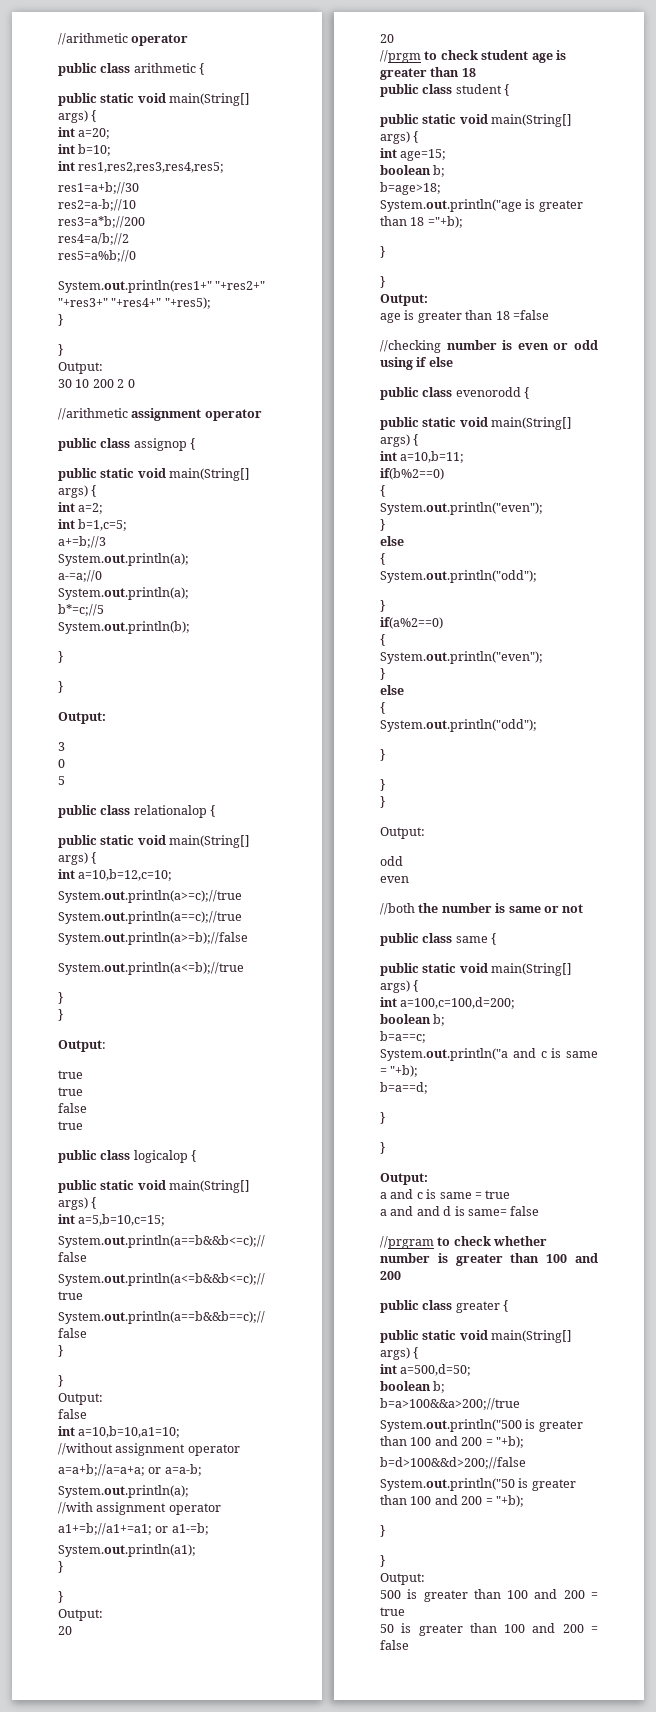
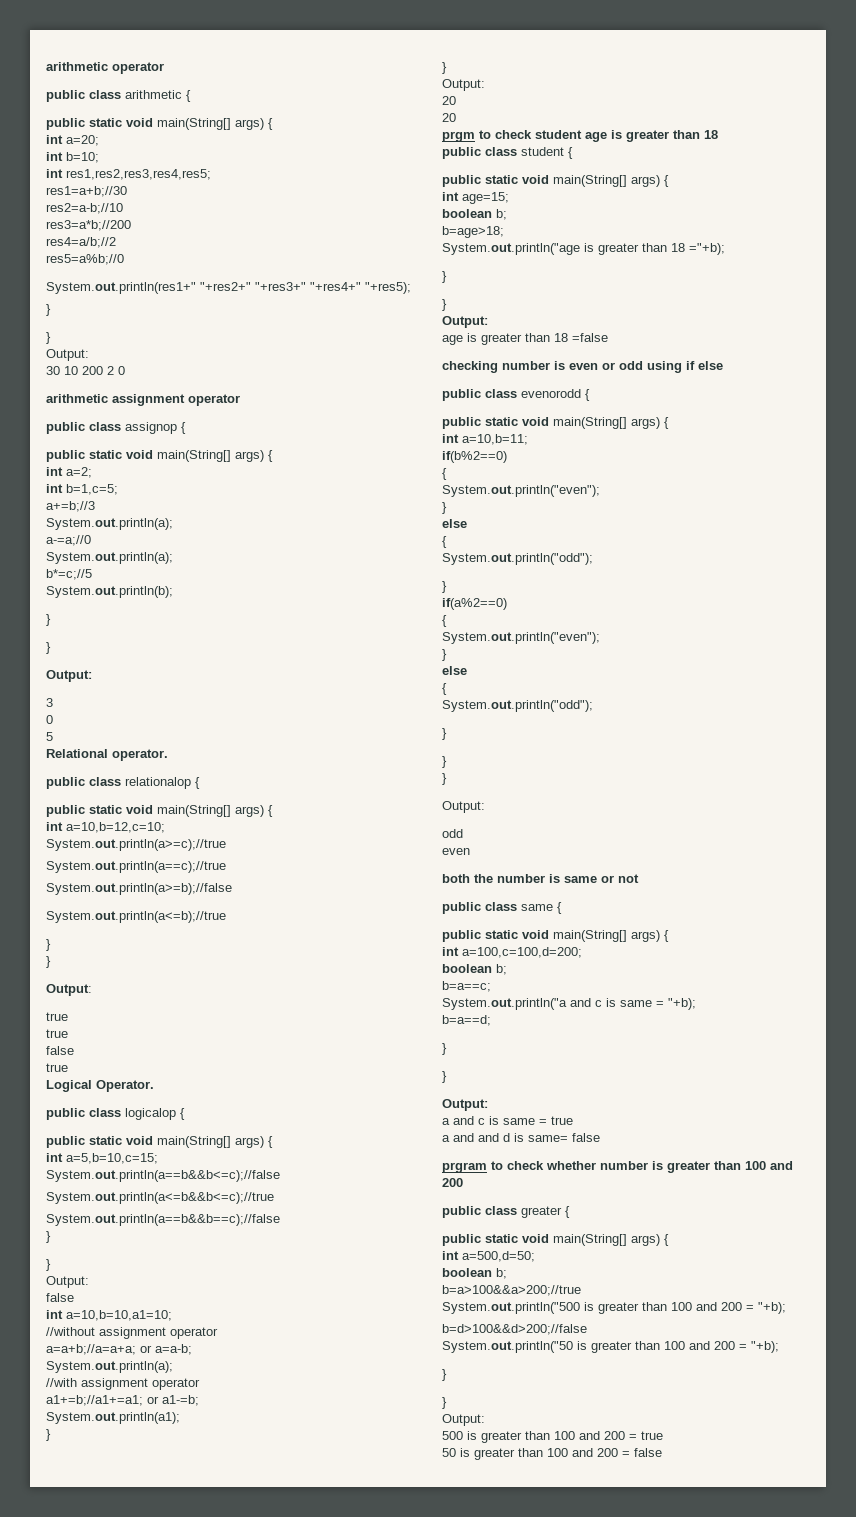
- //arithmetic operator
+ arithmetic operator
- //arithmetic assignment operator
+ arithmetic assignment operator
+ Relational operator.
+ Logical Operator.
- //prgm to check student age is greater than 18
+ prgm to check student age is greater than 18
- //checking number is even or odd using if else
+ checking number is even or odd using if else
- //both the number is same or not
+ both the number is same or not
- //prgram to check whether number is greater than 100 and 200
+ prgram to check whether number is greater than 100 and 200

